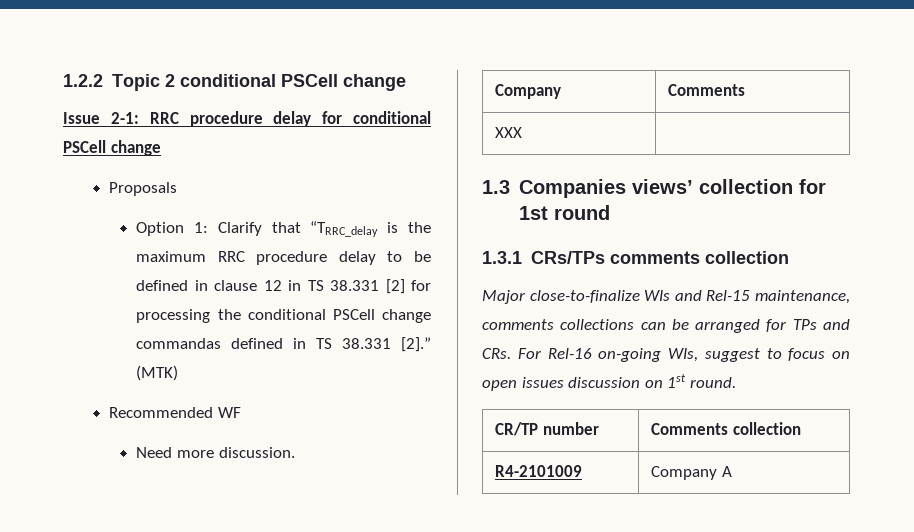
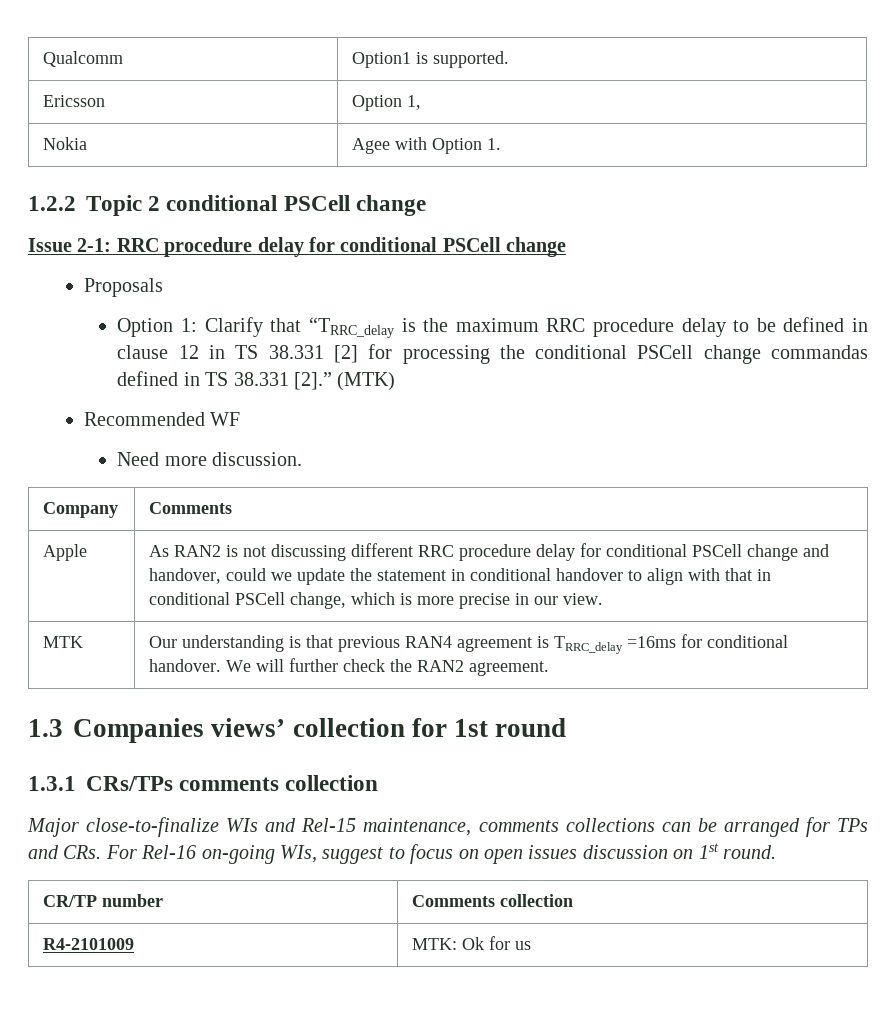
+ Qualcomm | Option1 is supported.
+ Ericsson | Option 1,
+ Nokia | Agee with Option 1.
- XXX |
+ Apple | As RAN2 is not discussing different RRC procedure delay for conditional PSCell change and handover, could we update the statement in conditional handover to align with that in conditional PSCell change, which is more precise in our view.
+ MTK | Our understanding is that previous RAN4 agreement is TRRC_delay =16ms for conditional handover. We will further check the RAN2 agreement.
- R4-2101009 | Company A
+ R4-2101009 | MTK: Ok for us

